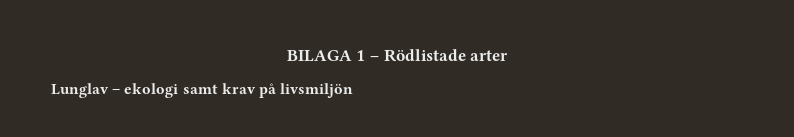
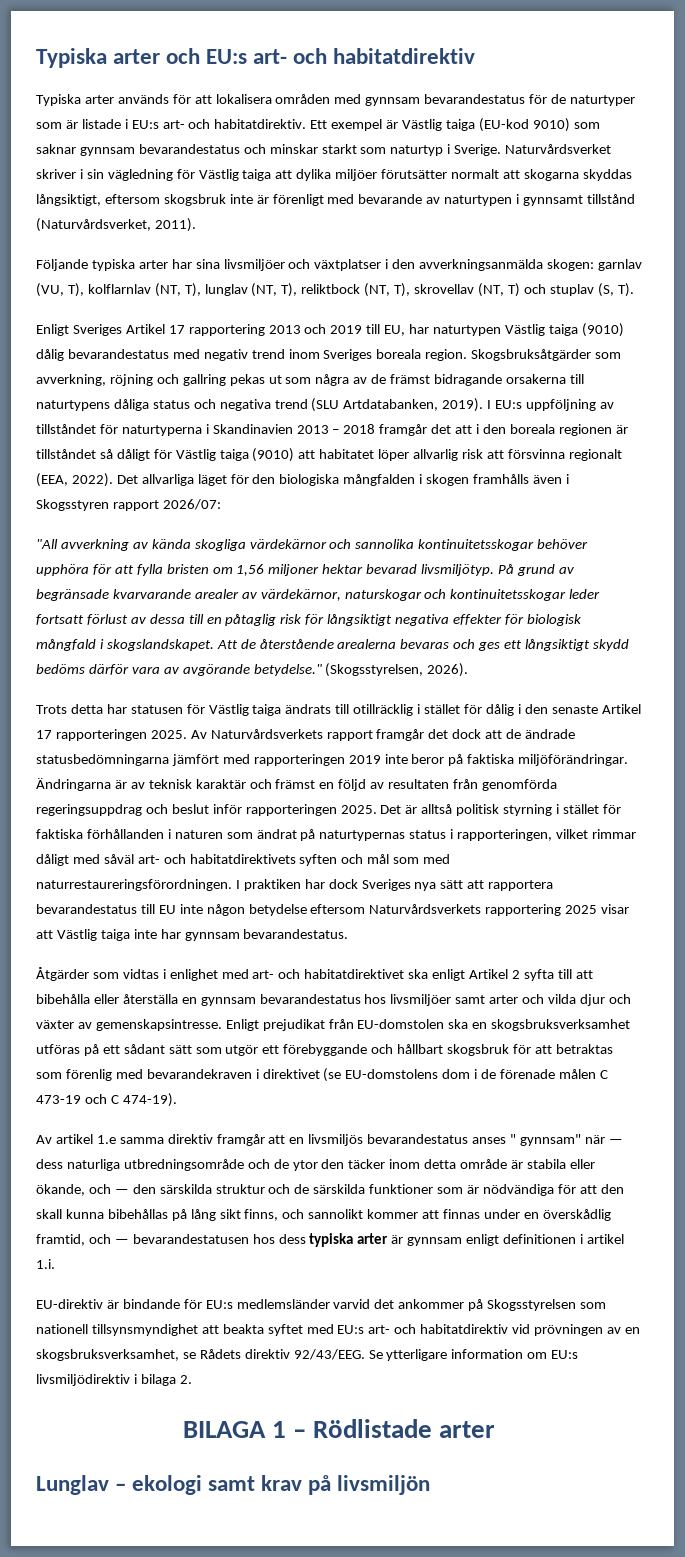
+ Typiska arter och EU:s art- och habitatdirektiv
+ Typiska arter används för att lokalisera områden med gynnsam bevarandestatus för de naturtyper som är listade i EU:s art- och habitatdirektiv. Ett exempel är Västlig taiga (EU-kod 9010) som saknar gynnsam bevarandestatus och minskar starkt som naturtyp i Sverige. Naturvårdsverket skriver i sin vägledning för Västlig taiga att dylika miljöer förutsätter normalt att skogarna skyddas långsiktigt, eftersom skogsbruk inte är förenligt med bevarande av naturtypen i gynnsamt tillstånd (Naturvårdsverket, 2011).
+ Följande typiska arter har sina livsmiljöer och växtplatser i den avverkningsanmälda skogen: garnlav (VU, T), kolflarnlav (NT, T), lunglav (NT, T), reliktbock (NT, T), skrovellav (NT, T) och stuplav (S, T).
+ Enligt Sveriges Artikel 17 rapportering 2013 och 2019 till EU, har naturtypen Västlig taiga (9010) dålig bevarandestatus med negativ trend inom Sveriges boreala region. Skogsbruksåtgärder som avverkning, röjning och gallring pekas ut som några av de främst bidragande orsakerna till naturtypens dåliga status och negativa trend (SLU Artdatabanken, 2019). I EU:s uppföljning av tillståndet för naturtyperna i Skandinavien 2013 – 2018 framgår det att i den boreala regionen är tillståndet så dåligt för Västlig taiga (9010) att habitatet löper allvarlig risk att försvinna regionalt (EEA, 2022). Det allvarliga läget för den biologiska mångfalden i skogen framhålls även i Skogsstyren rapport 2026/07:
+ "All avverkning av kända skogliga värdekärnor och sannolika kontinuitetsskogar behöver upphöra för att fylla bristen om 1,56 miljoner hektar bevarad livsmiljötyp. På grund av begränsade kvarvarande arealer av värdekärnor, naturskogar och kontinuitetsskogar leder fortsatt förlust av dessa till en påtaglig risk för långsiktigt negativa effekter för biologisk mångfald i skogslandskapet. Att de återstående arealerna bevaras och ges ett långsiktigt skydd bedöms därför vara av avgörande betydelse." (Skogsstyrelsen, 2026).
+ Trots detta har statusen för Västlig taiga ändrats till otillräcklig i stället för dålig i den senaste Artikel 17 rapporteringen 2025. Av Naturvårdsverkets rapport framgår det dock att de ändrade statusbedömningarna jämfört med rapporteringen 2019 inte beror på faktiska miljöförändringar. Ändringarna är av teknisk karaktär och främst en följd av resultaten från genomförda regeringsuppdrag och beslut inför rapporteringen 2025. Det är alltså politisk styrning i stället för faktiska förhållanden i naturen som ändrat på naturtypernas status i rapporteringen, vilket rimmar dåligt med såväl art- och habitatdirektivets syften och mål som med naturrestaureringsförordningen. I praktiken har dock Sveriges nya sätt att rapportera bevarandestatus till EU inte någon betydelse eftersom Naturvårdsverkets rapportering 2025 visar att Västlig taiga inte har gynnsam bevarandestatus.
+ Åtgärder som vidtas i enlighet med art- och habitatdirektivet ska enligt Artikel 2 syfta till att bibehålla eller återställa en gynnsam bevarandestatus hos livsmiljöer samt arter och vilda djur och växter av gemenskapsintresse. Enligt prejudikat från EU-domstolen ska en skogsbruksverksamhet utföras på ett sådant sätt som utgör ett förebyggande och hållbart skogsbruk för att betraktas som förenlig med bevarandekraven i direktivet (se EU-domstolens dom i de förenade målen C 473-19 och C 474-19).
+ Av artikel 1.e samma direktiv framgår att en livsmiljös bevarandestatus anses " gynnsam" när — dess naturliga utbredningsområde och de ytor den täcker inom detta område är stabila eller ökande, och — den särskilda struktur och de särskilda funktioner som är nödvändiga för att den skall kunna bibehållas på lång sikt finns, och sannolikt kommer att finnas under en överskådlig framtid, och — bevarandestatusen hos dess typiska arter är gynnsam enligt definitionen i artikel 1.i.
+ EU-direktiv är bindande för EU:s medlemsländer varvid det ankommer på Skogsstyrelsen som nationell tillsynsmyndighet att beakta syftet med EU:s art- och habitatdirektiv vid prövningen av en skogsbruksverksamhet, se Rådets direktiv 92/43/EEG. Se ytterligare information om EU:s livsmiljödirektiv i bilaga 2.

